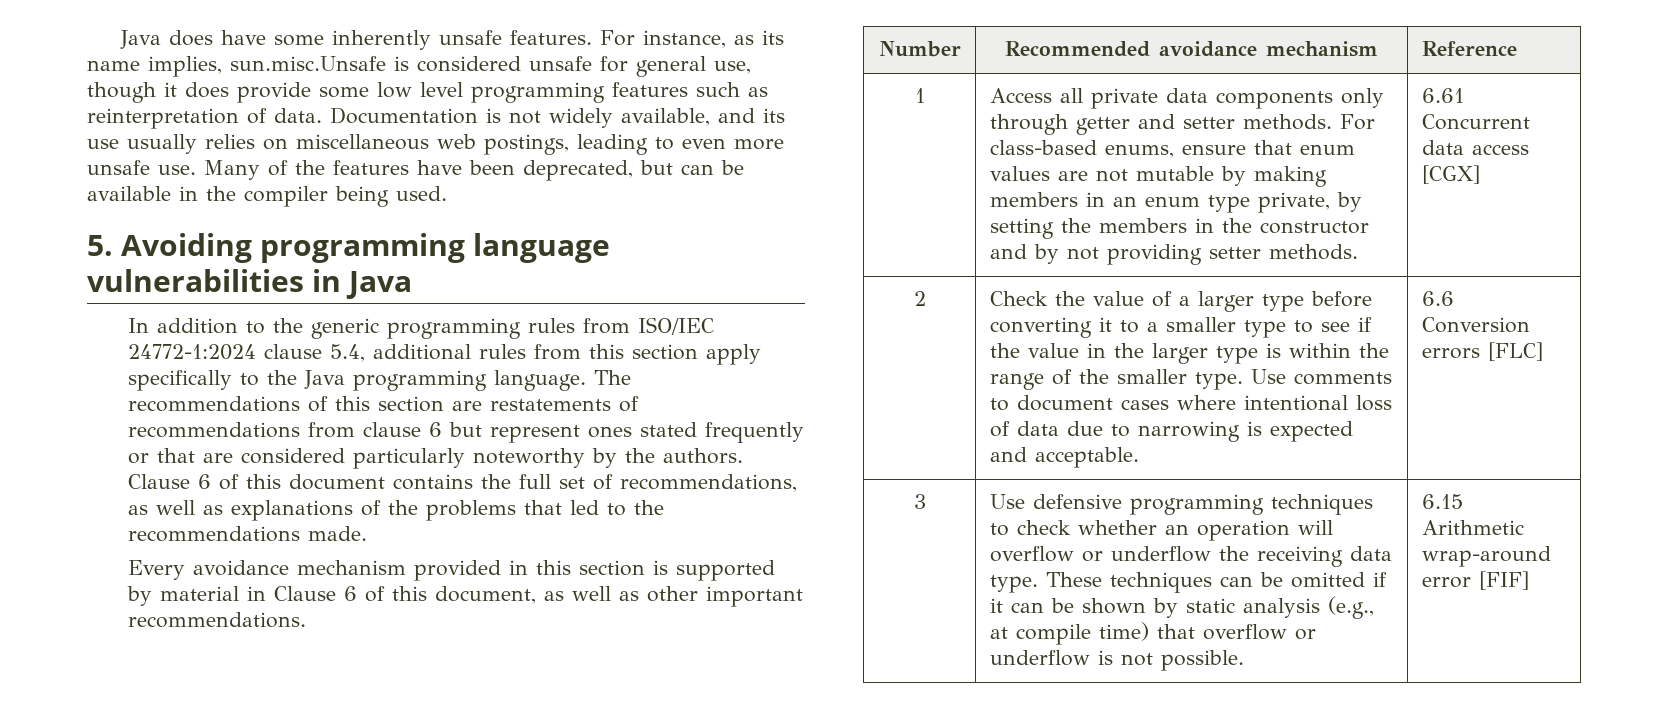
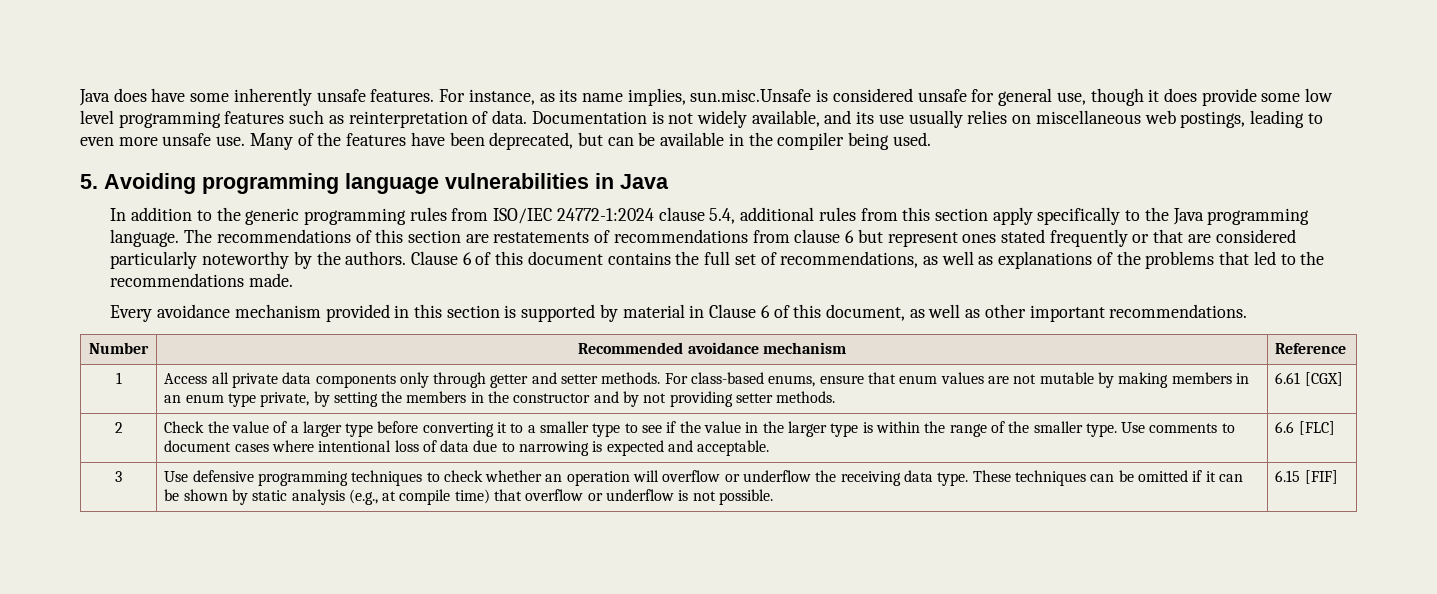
- 6.61 Concurrent data access [CGX]
+ 6.61 [CGX]
- 6.6 Conversion errors [FLC]
+ 6.6 [FLC]
- 6.15 Arithmetic wrap-around error [FIF]
+ 6.15 [FIF]

